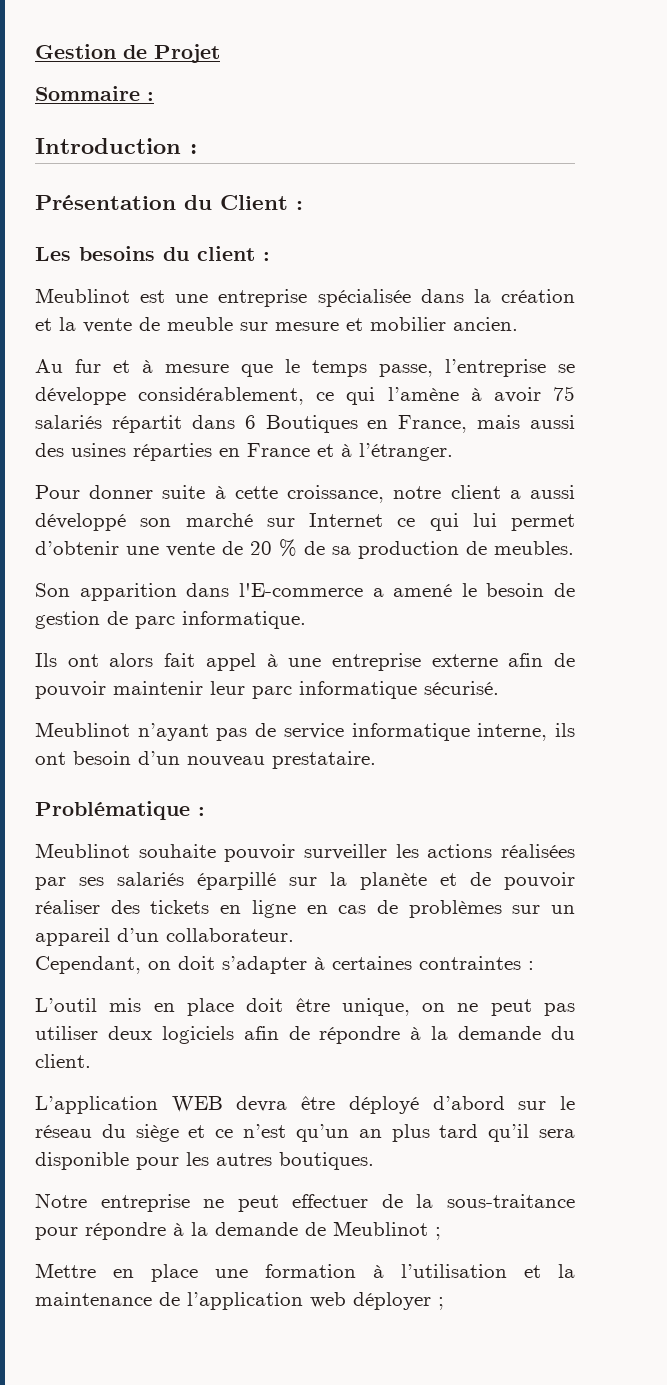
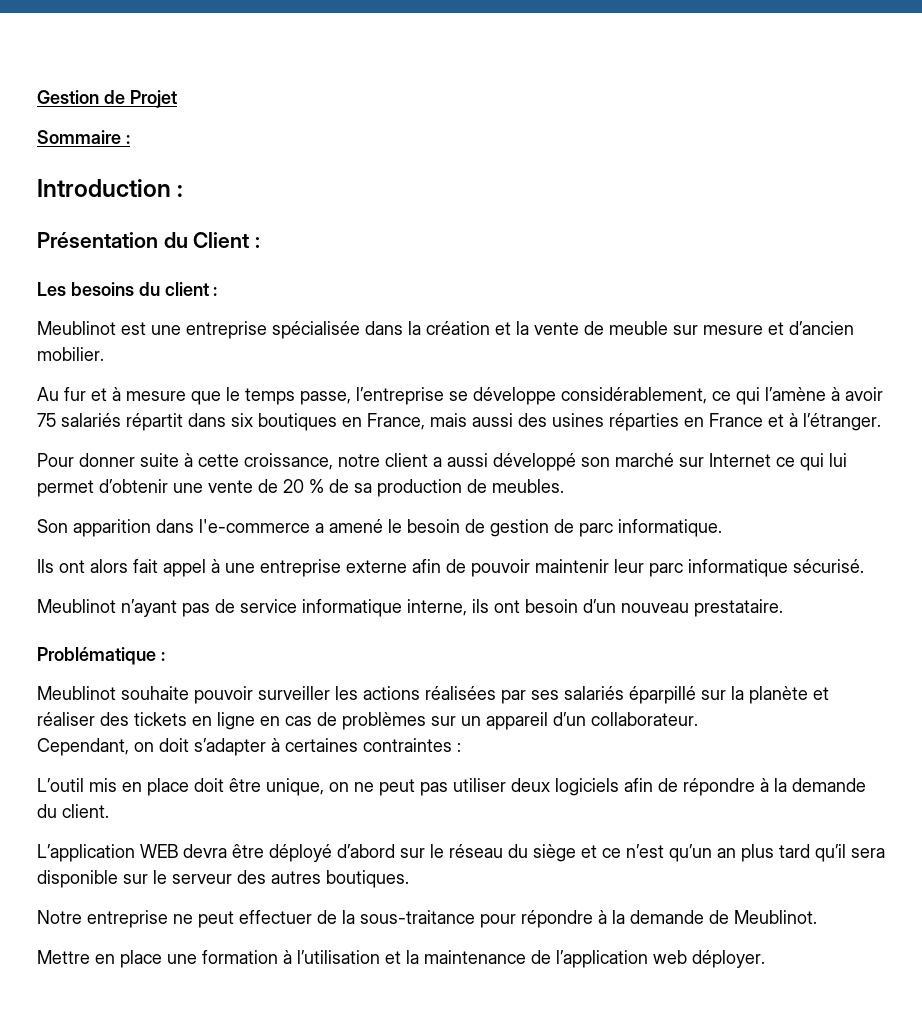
- Meublinot est une entreprise spécialisée dans la création et la vente de meuble sur mesure et mobilier ancien.
+ Meublinot est une entreprise spécialisée dans la création et la vente de meuble sur mesure et d’ancien mobilier.
- Au fur et à mesure que le temps passe, l’entreprise se développe considérablement, ce qui l’amène à avoir 75 salariés répartit dans 6 Boutiques en France, mais aussi des usines réparties en France et à l’étranger.
+ Au fur et à mesure que le temps passe, l’entreprise se développe considérablement, ce qui l’amène à avoir 75 salariés répartit dans six boutiques en France, mais aussi des usines réparties en France et à l’étranger.
- Son apparition dans l'E-commerce a amené le besoin de gestion de parc informatique.
+ Son apparition dans l'e-commerce a amené le besoin de gestion de parc informatique.
- Meublinot souhaite pouvoir surveiller les actions réalisées par ses salariés éparpillé sur la planète et de pouvoir réaliser des tickets en ligne en cas de problèmes sur un appareil d’un collaborateur.
+ Meublinot souhaite pouvoir surveiller les actions réalisées par ses salariés éparpillé sur la planète et réaliser des tickets en ligne en cas de problèmes sur un appareil d’un collaborateur.
- L’application WEB devra être déployé d’abord sur le réseau du siège et ce n’est qu’un an plus tard qu’il sera disponible pour les autres boutiques.
+ L’application WEB devra être déployé d’abord sur le réseau du siège et ce n’est qu’un an plus tard qu’il sera disponible sur le serveur des autres boutiques.
- Notre entreprise ne peut effectuer de la sous-traitance pour répondre à la demande de Meublinot ;
+ Notre entreprise ne peut effectuer de la sous-traitance pour répondre à la demande de Meublinot.
- Mettre en place une formation à l’utilisation et la maintenance de l’application web déployer ;
+ Mettre en place une formation à l’utilisation et la maintenance de l’application web déployer.

